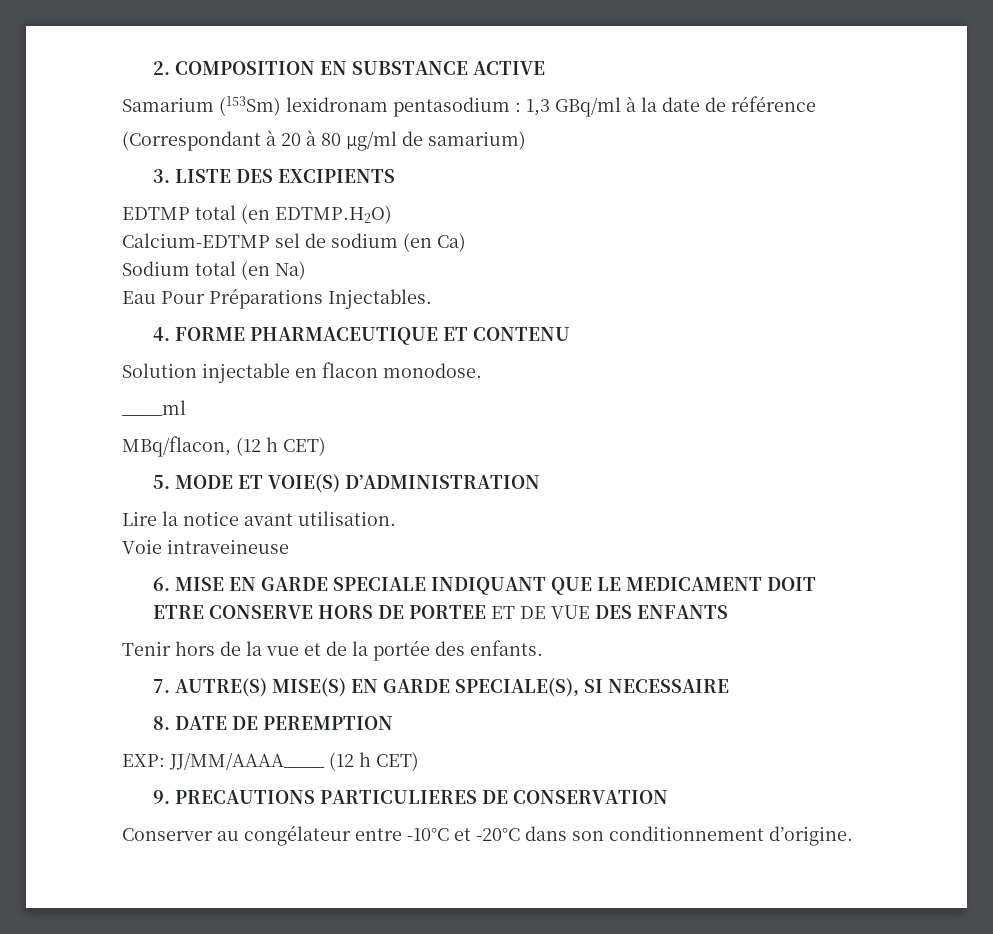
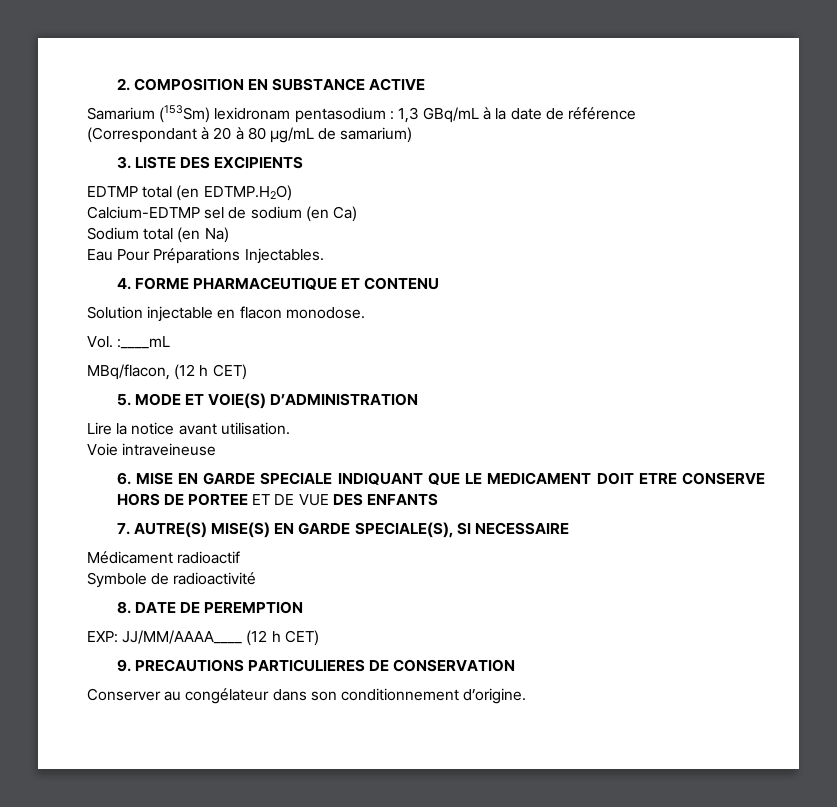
- Samarium (153Sm) lexidronam pentasodium : 1,3 GBq/ml à la date de référence
+ Samarium (153Sm) lexidronam pentasodium : 1,3 GBq/mL à la date de référence
- (Correspondant à 20 à 80 µg/ml de samarium)
+ (Correspondant à 20 à 80 µg/mL de samarium)
- ____ml
+ Vol. :____mL
- Tenir hors de la vue et de la portée des enfants.
+ Médicament radioactif
+ Symbole de radioactivité
- Conserver au congélateur entre -10°C et -20°C dans son conditionnement d’origine.
+ Conserver au congélateur dans son conditionnement d’origine.

